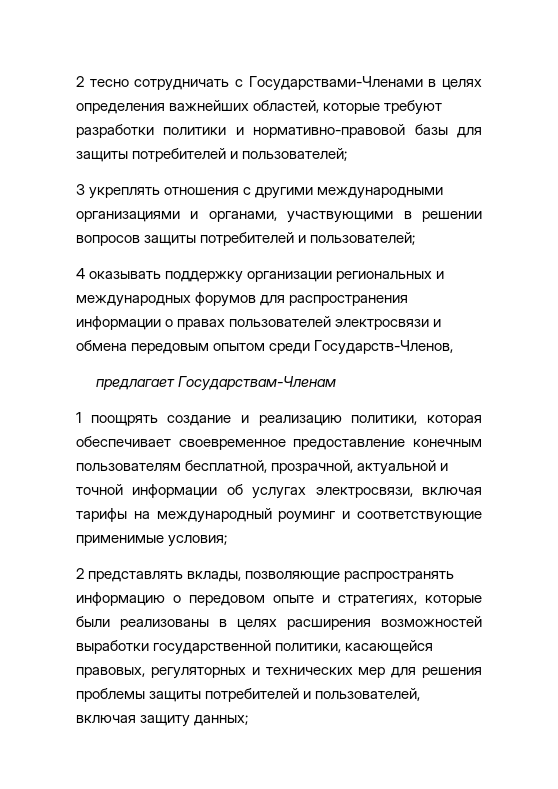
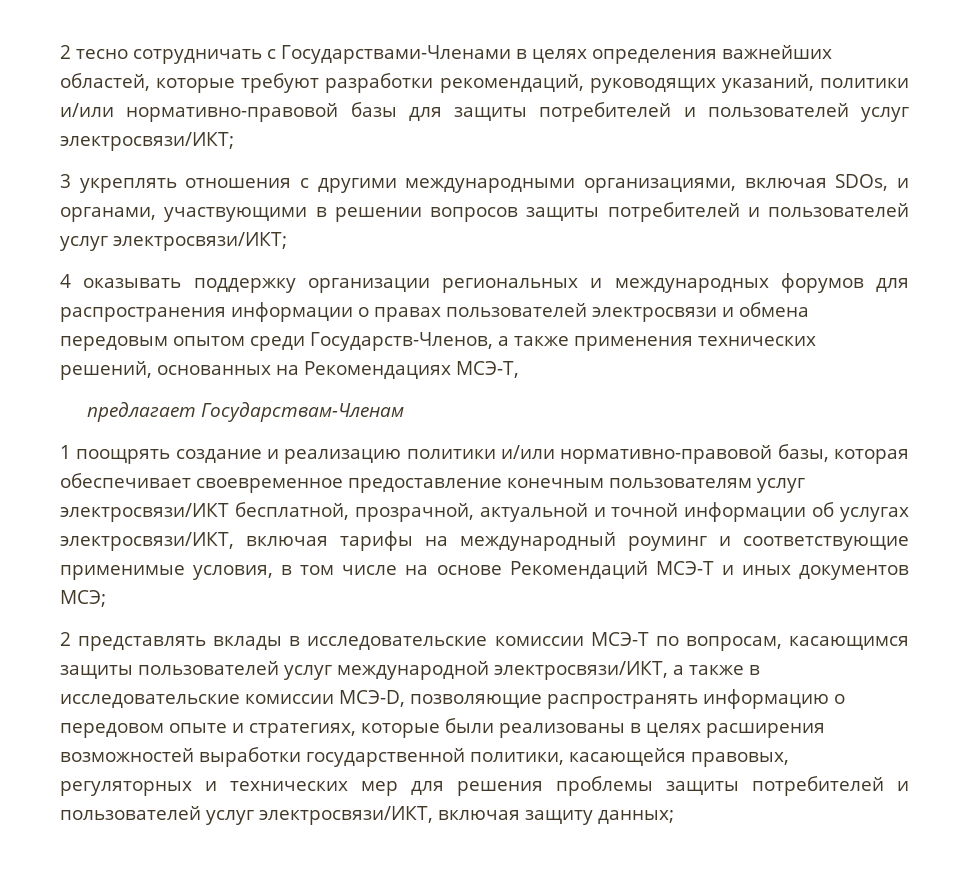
- 2 тесно сотрудничать с Государствами-Членами в целях определения важнейших областей, которые требуют разработки политики и нормативно-правовой базы для защиты потребителей и пользователей;
+ 2 тесно сотрудничать с Государствами-Членами в целях определения важнейших областей, которые требуют разработки рекомендаций, руководящих указаний, политики и/или нормативно-правовой базы для защиты потребителей и пользователей услуг электросвязи/ИКТ;
- 3 укреплять отношения с другими международными организациями и органами, участвующими в решении вопросов защиты потребителей и пользователей;
+ 3 укреплять отношения с другими международными организациями, включая SDOs, и органами, участвующими в решении вопросов защиты потребителей и пользователей услуг электросвязи/ИКТ;
- 4 оказывать поддержку организации региональных и международных форумов для распространения информации о правах пользователей электросвязи и обмена передовым опытом среди Государств-Членов,
+ 4 оказывать поддержку организации региональных и международных форумов для распространения информации о правах пользователей электросвязи и обмена передовым опытом среди Государств-Членов, а также применения технических решений, основанных на Рекомендациях МСЭ-Т,
- 1 поощрять создание и реализацию политики, которая обеспечивает своевременное предоставление конечным пользователям бесплатной, прозрачной, актуальной и точной информации об услугах электросвязи, включая тарифы на международный роуминг и соответствующие применимые условия;
- 2 представлять вклады, позволяющие распространять информацию о передовом опыте и стратегиях, которые были реализованы в целях расширения возможностей выработки государственной политики, касающейся правовых, регуляторных и технических мер для решения проблемы защиты потребителей и пользователей, включая защиту данных;
+ 1 поощрять создание и реализацию политики и/или нормативно-правовой базы, которая обеспечивает своевременное предоставление конечным пользователям услуг электросвязи/ИКТ бесплатной, прозрачной, актуальной и точной информации об услугах электросвязи/ИКТ, включая тарифы на международный роуминг и соответствующие применимые условия, в том числе на основе Рекомендаций МСЭ-Т и иных документов МСЭ;
+ 2 представлять вклады в исследовательские комиссии МСЭ-Т по вопросам, касающимся защиты пользователей услуг международной электросвязи/ИКТ, а также в исследовательские комиссии МСЭ-D, позволяющие распространять информацию о передовом опыте и стратегиях, которые были реализованы в целях расширения возможностей выработки государственной политики, касающейся правовых, регуляторных и технических мер для решения проблемы защиты потребителей и пользователей услуг электросвязи/ИКТ, включая защиту данных;

